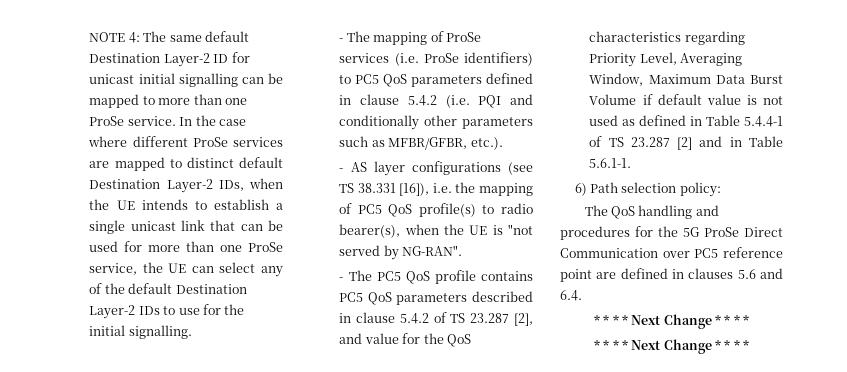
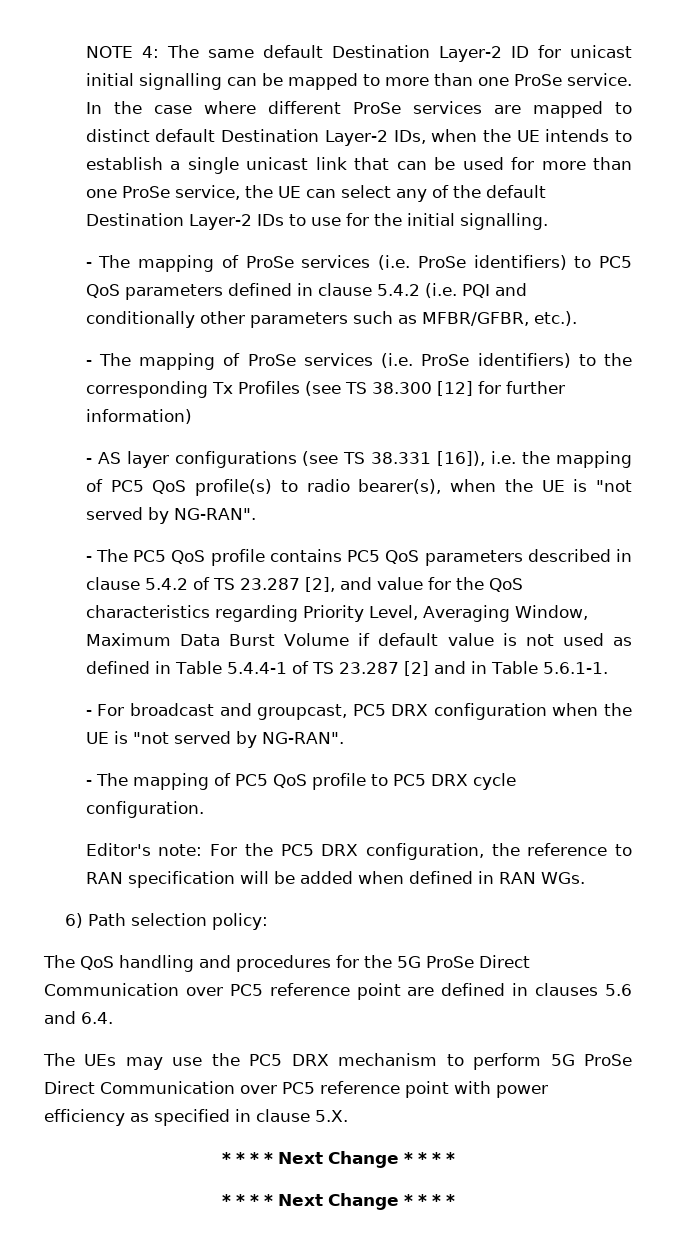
+ - The mapping of ProSe services (i.e. ProSe identifiers) to the corresponding Tx Profiles (see TS 38.300 [12] for further information)
+ - For broadcast and groupcast, PC5 DRX configuration when the UE is "not served by NG-RAN".
+ - The mapping of PC5 QoS profile to PC5 DRX cycle configuration.
+ Editor's note: For the PC5 DRX configuration, the reference to RAN specification will be added when defined in RAN WGs.
+ The UEs may use the PC5 DRX mechanism to perform 5G ProSe Direct Communication over PC5 reference point with power efficiency as specified in clause 5.X.

